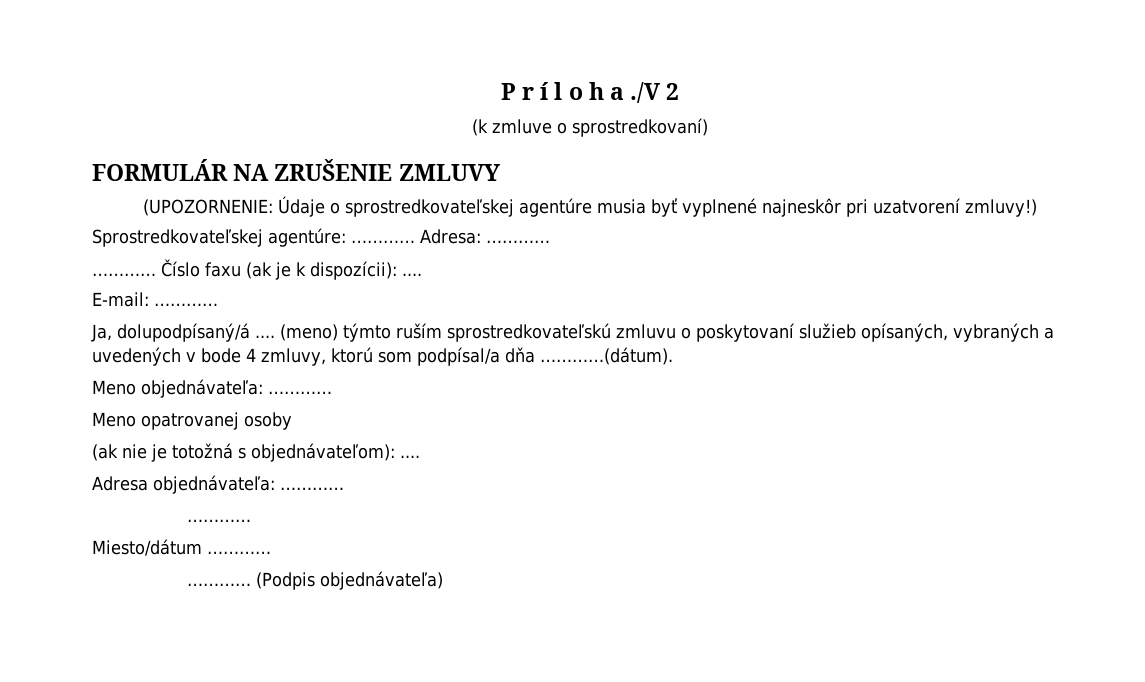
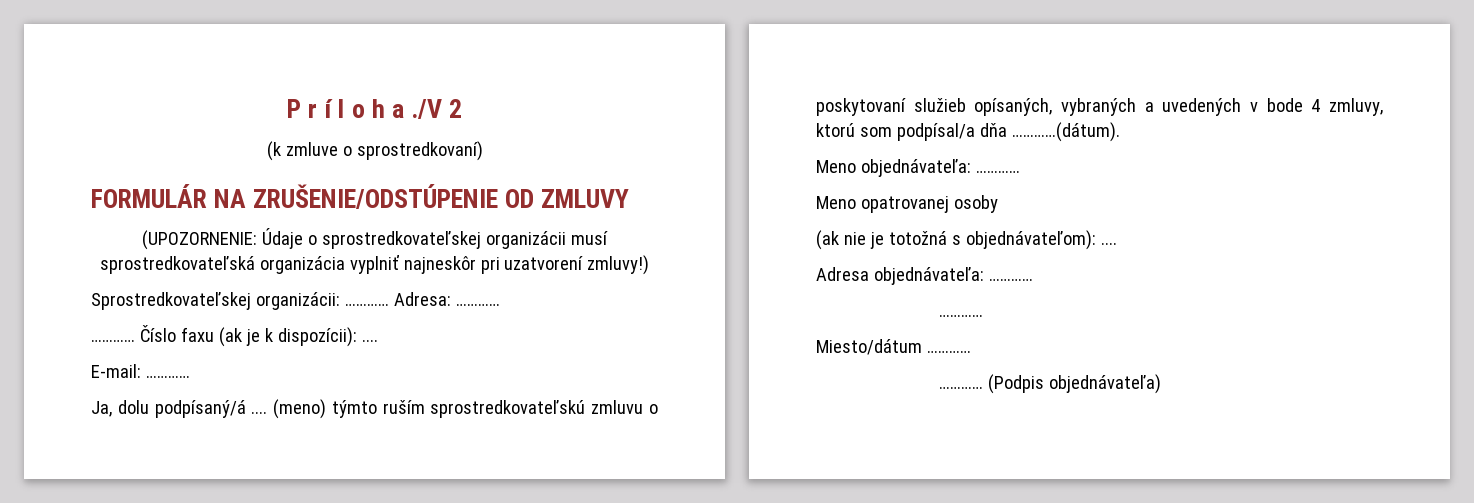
- FORMULÁR NA ZRUŠENIE ZMLUVY
+ FORMULÁR NA ZRUŠENIE/ODSTÚPENIE OD ZMLUVY
- (UPOZORNENIE: Údaje o sprostredkovateľskej agentúre musia byť vyplnené najneskôr pri uzatvorení zmluvy!)
+ (UPOZORNENIE: Údaje o sprostredkovateľskej organizácii musí sprostredkovateľská organizácia vyplniť najneskôr pri uzatvorení zmluvy!)
- Sprostredkovateľskej agentúre: …………
+ Sprostredkovateľskej organizácii: …………
- Ja, dolupodpísaný/á ....
+ Ja, dolu podpísaný/á ....

